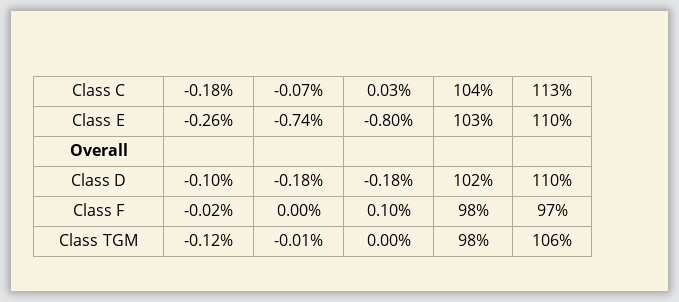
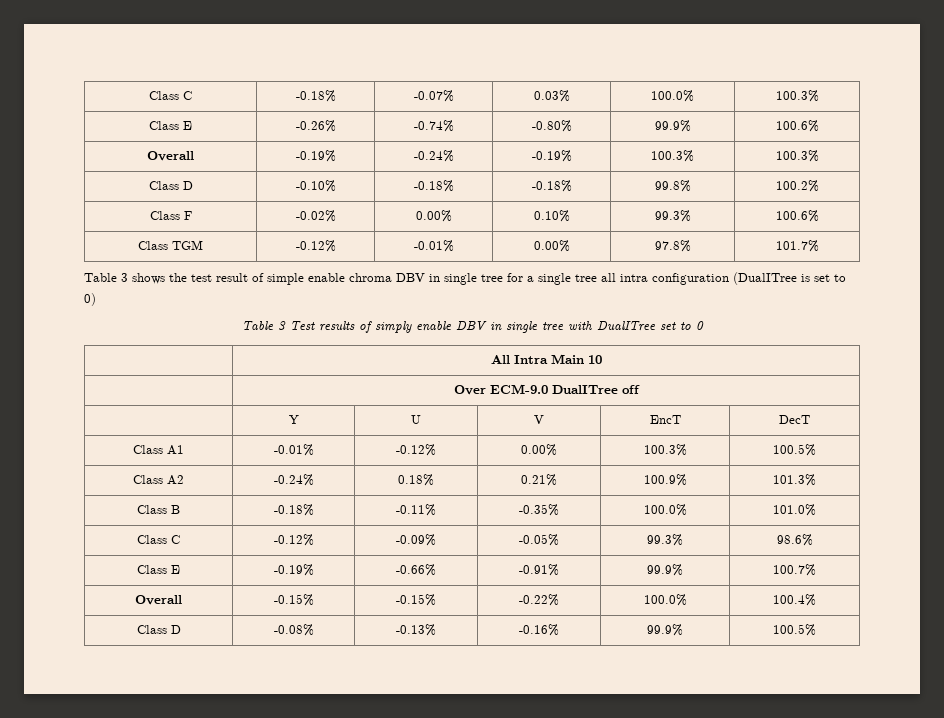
- Class C | -0.18% | -0.07% | 0.03% | 104% | 113%
+ Class C | -0.18% | -0.07% | 0.03% | 100.0% | 100.3%
- Class E | -0.26% | -0.74% | -0.80% | 103% | 110%
- Overall | | | | |
+ Class E | -0.26% | -0.74% | -0.80% | 99.9% | 100.6%
+ Overall | -0.19% | -0.24% | -0.19% | 100.3% | 100.3%
- Class D | -0.10% | -0.18% | -0.18% | 102% | 110%
+ Class D | -0.10% | -0.18% | -0.18% | 99.8% | 100.2%
- Class F | -0.02% | 0.00% | 0.10% | 98% | 97%
+ Class F | -0.02% | 0.00% | 0.10% | 99.3% | 100.6%
- Class TGM | -0.12% | -0.01% | 0.00% | 98% | 106%
+ Class TGM | -0.12% | -0.01% | 0.00% | 97.8% | 101.7%
+ Table 3 shows the test result of simple enable chroma DBV in single tree for a single tree all intra configuration (DualITree is set to 0)
+ Table 3 Test results of simply enable DBV in single tree with DualITree set to 0
+ | All Intra Main 10
+ | Over ECM-9.0 DualITree off
+ | Y | U | V | EncT | DecT
+ Class A1 | -0.01% | -0.12% | 0.00% | 100.3% | 100.5%
+ Class A2 | -0.24% | 0.18% | 0.21% | 100.9% | 101.3%
+ Class B | -0.18% | -0.11% | -0.35% | 100.0% | 101.0%
+ Class C | -0.12% | -0.09% | -0.05% | 99.3% | 98.6%
+ Class E | -0.19% | -0.66% | -0.91% | 99.9% | 100.7%
+ Overall | -0.15% | -0.15% | -0.22% | 100.0% | 100.4%
+ Class D | -0.08% | -0.13% | -0.16% | 99.9% | 100.5%

